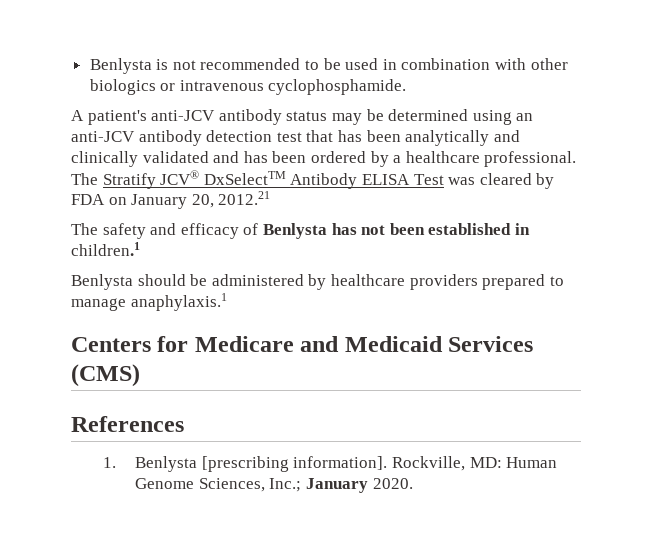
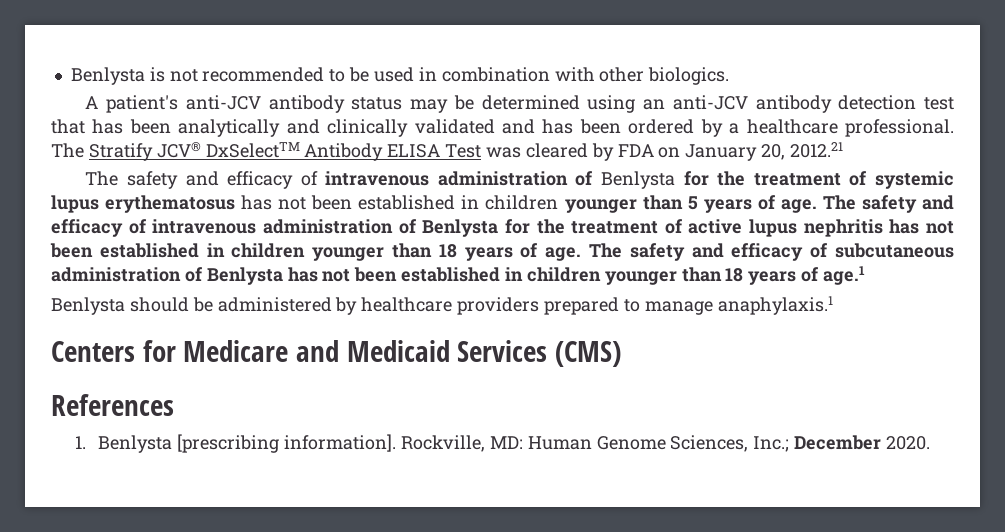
- Benlysta is not recommended to be used in combination with other biologics or intravenous cyclophosphamide.
+ Benlysta is not recommended to be used in combination with other biologics.
- The safety and efficacy of Benlysta has not been established in children.1
+ The safety and efficacy of intravenous administration of Benlysta for the treatment of systemic lupus erythematosus has not been established in children younger than 5 years of age. The safety and efficacy of intravenous administration of Benlysta for the treatment of active lupus nephritis has not been established in children younger than 18 years of age. The safety and efficacy of subcutaneous administration of Benlysta has not been established in children younger than 18 years of age.1
- Rockville, MD: Human Genome Sciences, Inc.; January 2020.
+ Rockville, MD: Human Genome Sciences, Inc.; December 2020.

